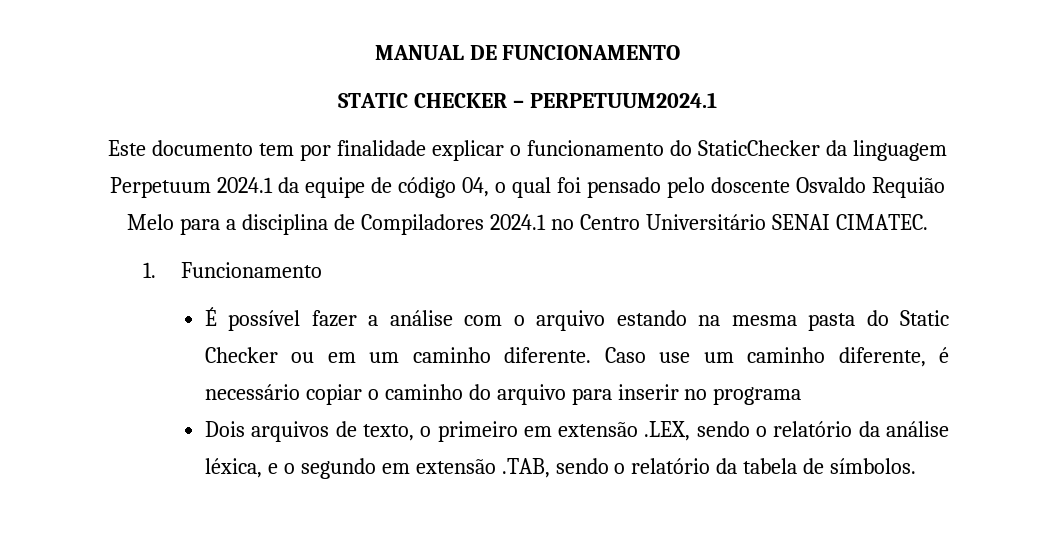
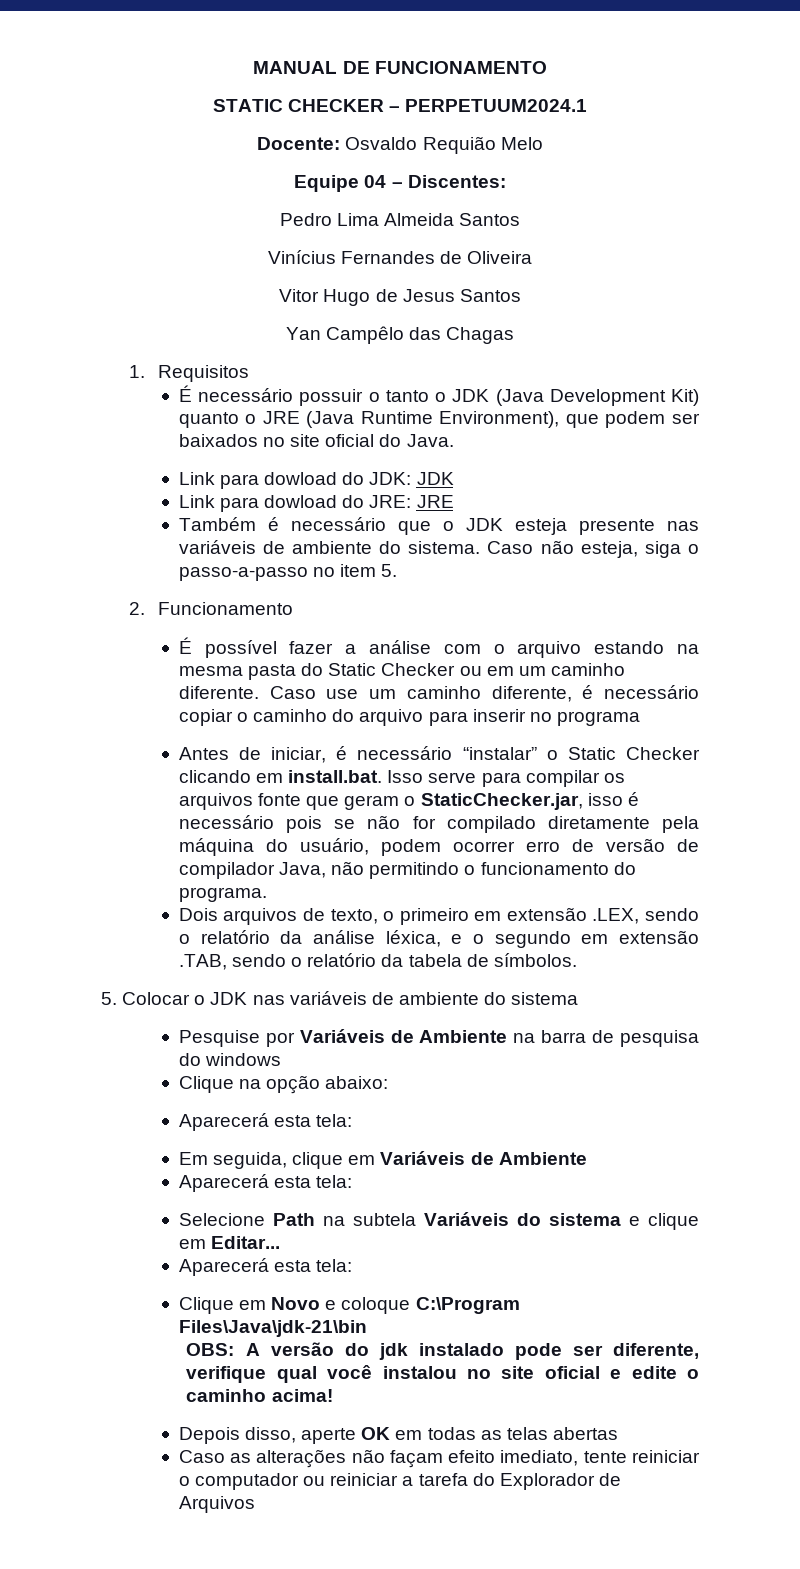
- Este documento tem por finalidade explicar o funcionamento do StaticChecker da linguagem Perpetuum 2024.1 da equipe de código 04, o qual foi pensado pelo doscente Osvaldo Requião Melo para a disciplina de Compiladores 2024.1 no Centro Universitário SENAI CIMATEC.
- 1. Funcionamento
+ Docente: Osvaldo Requião Melo
+ Equipe 04 – Discentes:
+ Pedro Lima Almeida Santos
+ Vinícius Fernandes de Oliveira
+ Vitor Hugo de Jesus Santos
+ Yan Campêlo das Chagas
+ 1. Requisitos
+ É necessário possuir o tanto o JDK (Java Development Kit) quanto o JRE (Java Runtime Environment), que podem ser baixados no site oficial do Java.
+ Link para dowload do JDK: JDK
+ Link para dowload do JRE: JRE
+ Também é necessário que o JDK esteja presente nas variáveis de ambiente do sistema. Caso não esteja, siga o passo-a-passo no item 5.
+ 2. Funcionamento
+ Antes de iniciar, é necessário “instalar” o Static Checker clicando em install.bat. Isso serve para compilar os arquivos fonte que geram o StaticChecker.jar, isso é necessário pois se não for compilado diretamente pela máquina do usuário, podem ocorrer erro de versão de compilador Java, não permitindo o funcionamento do programa.
+ 5. Colocar o JDK nas variáveis de ambiente do sistema
+ Pesquise por Variáveis de Ambiente na barra de pesquisa do windows
+ Clique na opção abaixo:
+ Aparecerá esta tela:
+ Em seguida, clique em Variáveis de Ambiente
+ Aparecerá esta tela:
+ Selecione Path na subtela Variáveis do sistema e clique em Editar...
+ Aparecerá esta tela:
+ Clique em Novo e coloque C:\Program Files\Java\jdk-21\bin
+ OBS: A versão do jdk instalado pode ser diferente, verifique qual você instalou no site oficial e edite o caminho acima!
+ Depois disso, aperte OK em todas as telas abertas
+ Caso as alterações não façam efeito imediato, tente reiniciar o computador ou reiniciar a tarefa do Explorador de Arquivos

